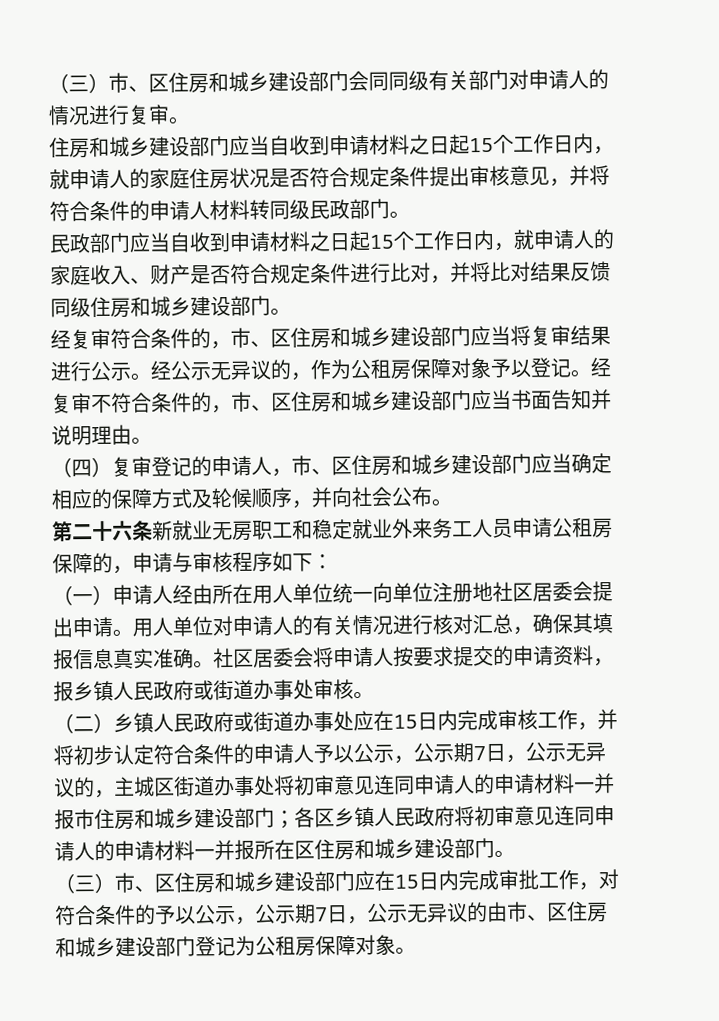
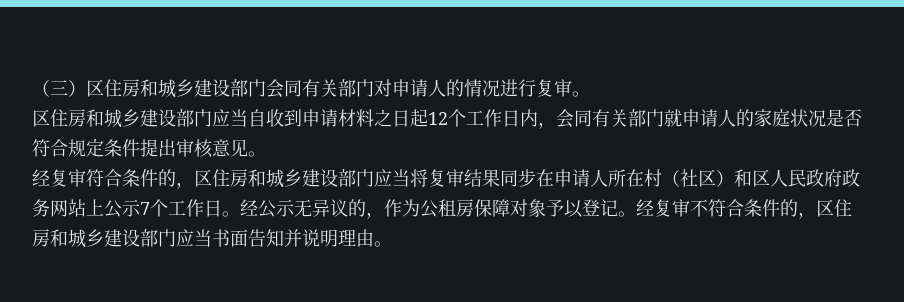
- （三）市、区住房和城乡建设部门会同同级有关部门对申请人的情况进行复审。
+ （三）区住房和城乡建设部门会同有关部门对申请人的情况进行复审。
- 住房和城乡建设部门应当自收到申请材料之日起15个工作日内，就申请人的家庭住房状况是否符合规定条件提出审核意见，并将符合条件的申请人材料转同级民政部门。
- 民政部门应当自收到申请材料之日起15个工作日内，就申请人的家庭收入、财产是否符合规定条件进行比对，并将比对结果反馈同级住房和城乡建设部门。
+ 区住房和城乡建设部门应当自收到申请材料之日起12个工作日内，会同有关部门就申请人的家庭状况是否符合规定条件提出审核意见。
- 经复审符合条件的，市、区住房和城乡建设部门应当将复审结果进行公示。
+ 经复审符合条件的，区住房和城乡建设部门应当将复审结果同步在申请人所在村（社区）和区人民政府政务网站上公示7个工作日。
- 经复审不符合条件的，市、区住房和城乡建设部门应当书面告知并说明理由。
+ 经复审不符合条件的，区住房和城乡建设部门应当书面告知并说明理由。
- （四）复审登记的申请人，市、区住房和城乡建设部门应当确定相应的保障方式及轮候顺序，并向社会公布。
- 第二十六条新就业无房职工和稳定就业外来务工人员申请公租房保障的，申请与审核程序如下：
- （一）申请人经由所在用人单位统一向单位注册地社区居委会提出申请。用人单位对申请人的有关情况进行核对汇总，确保其填报信息真实准确。社区居委会将申请人按要求提交的申请资料，报乡镇人民政府或街道办事处审核。
- （二）乡镇人民政府或街道办事处应在15日内完成审核工作，并将初步认定符合条件的申请人予以公示，公示期7日，公示无异议的，主城区街道办事处将初审意见连同申请人的申请材料一并报市住房和城乡建设部门；各区乡镇人民政府将初审意见连同申请人的申请材料一并报所在区住房和城乡建设部门。
- （三）市、区住房和城乡建设部门应在15日内完成审批工作，对符合条件的予以公示，公示期7日，公示无异议的由市、区住房和城乡建设部门登记为公租房保障对象。

